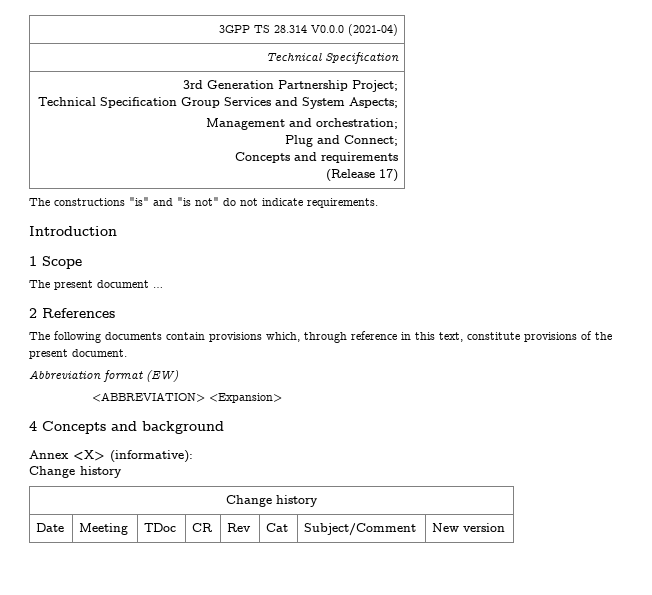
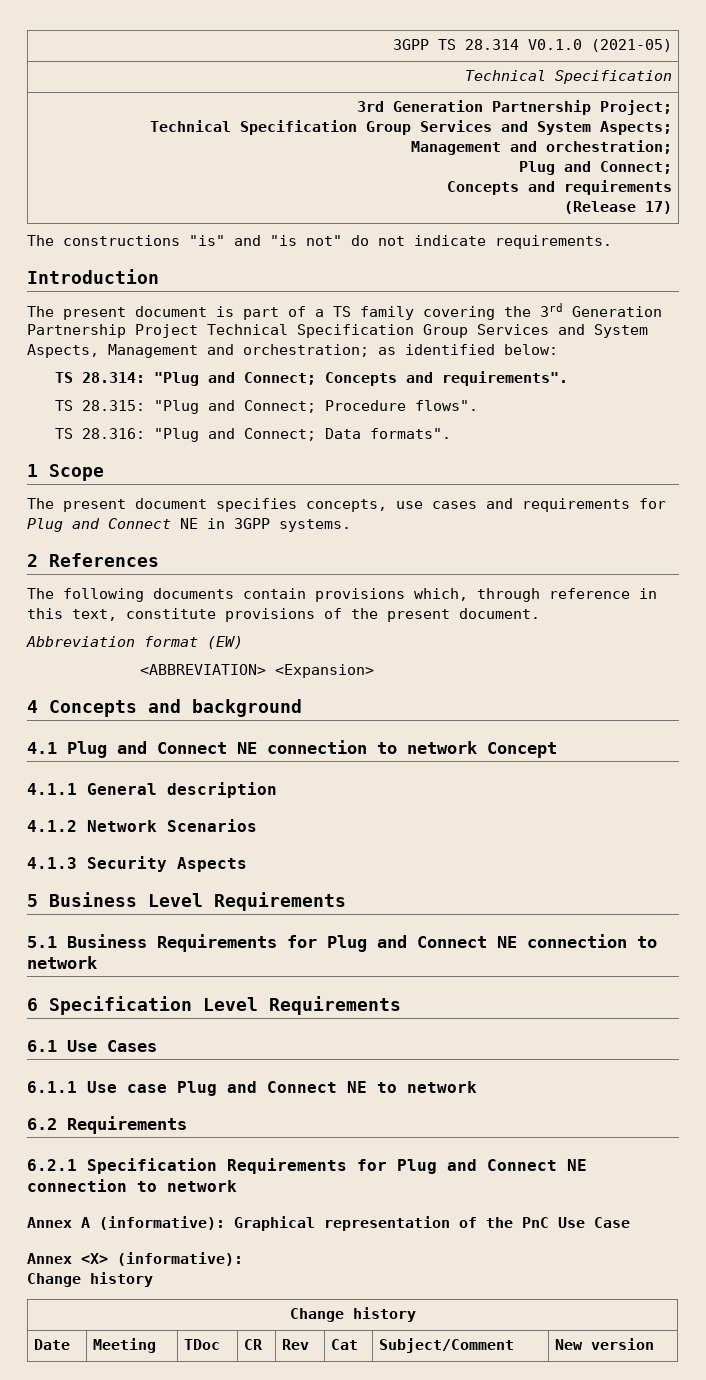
- 3GPP TS 28.314 V0.0.0 (2021-04)
+ 3GPP TS 28.314 V0.1.0 (2021-05)
+ The present document is part of a TS family covering the 3rd Generation Partnership Project Technical Specification Group Services and System Aspects, Management and orchestration; as identified below:
+ TS 28.314: "Plug and Connect; Concepts and requirements".
+ TS 28.315: "Plug and Connect; Procedure flows".
+ TS 28.316: "Plug and Connect; Data formats".
- The present document …
+ The present document specifies concepts, use cases and requirements for Plug and Connect NE in 3GPP systems.
+ 4.1 Plug and Connect NE connection to network Concept
+ 4.1.1 General description
+ 4.1.2 Network Scenarios
+ 4.1.3 Security Aspects
+ 5 Business Level Requirements
+ 5.1 Business Requirements for Plug and Connect NE connection to network
+ 6 Specification Level Requirements
+ 6.1 Use Cases
+ 6.1.1 Use case Plug and Connect NE to network
+ 6.2 Requirements
+ 6.2.1 Specification Requirements for Plug and Connect NE connection to network
+ Annex A (informative): Graphical representation of the PnC Use Case

